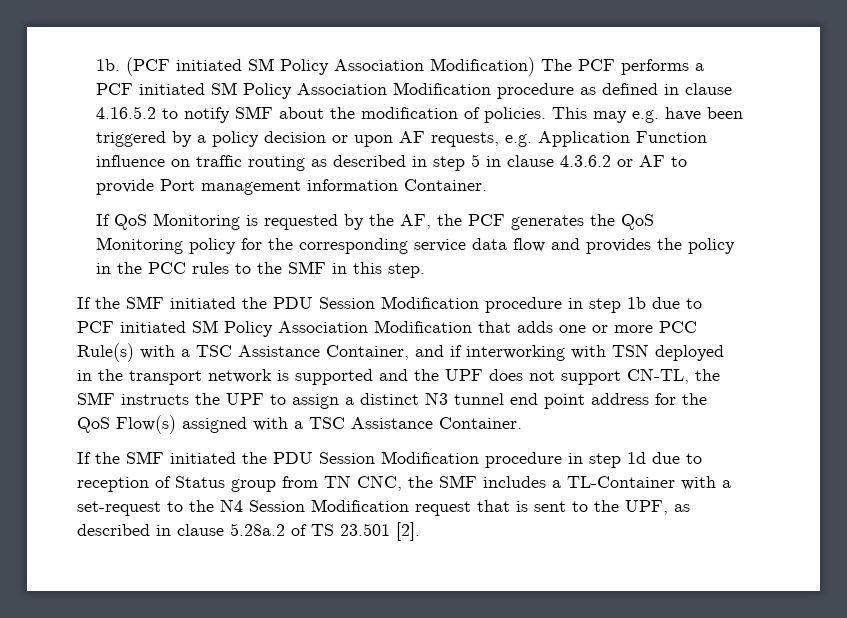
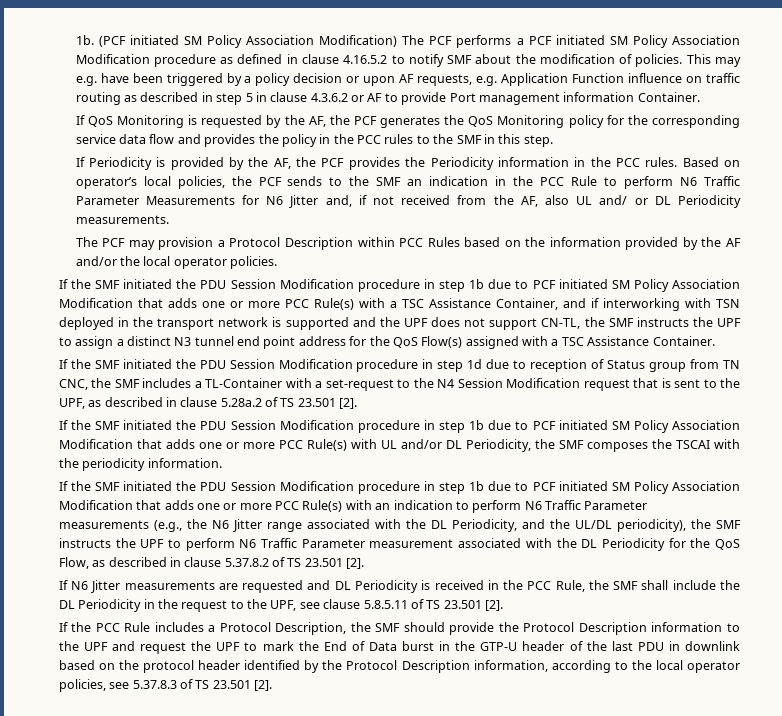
+ If Periodicity is provided by the AF, the PCF provides the Periodicity information in the PCC rules. Based on operator’s local policies, the PCF sends to the SMF an indication in the PCC Rule to perform N6 Traffic Parameter Measurements for N6 Jitter and, if not received from the AF, also UL and/ or DL Periodicity measurements.
+ The PCF may provision a Protocol Description within PCC Rules based on the information provided by the AF and/or the local operator policies.
+ If the SMF initiated the PDU Session Modification procedure in step 1b due to PCF initiated SM Policy Association Modification that adds one or more PCC Rule(s) with UL and/or DL Periodicity, the SMF composes the TSCAI with the periodicity information.
+ If the SMF initiated the PDU Session Modification procedure in step 1b due to PCF initiated SM Policy Association Modification that adds one or more PCC Rule(s) with an indication to perform N6 Traffic Parameter measurements (e.g., the N6 Jitter range associated with the DL Periodicity, and the UL/DL periodicity), the SMF instructs the UPF to perform N6 Traffic Parameter measurement associated with the DL Periodicity for the QoS Flow, as described in clause 5.37.8.2 of TS 23.501 [2].
+ If N6 Jitter measurements are requested and DL Periodicity is received in the PCC Rule, the SMF shall include the DL Periodicity in the request to the UPF, see clause 5.8.5.11 of TS 23.501 [2].
+ If the PCC Rule includes a Protocol Description, the SMF should provide the Protocol Description information to the UPF and request the UPF to mark the End of Data burst in the GTP-U header of the last PDU in downlink based on the protocol header identified by the Protocol Description information, according to the local operator policies, see 5.37.8.3 of TS 23.501 [2].

